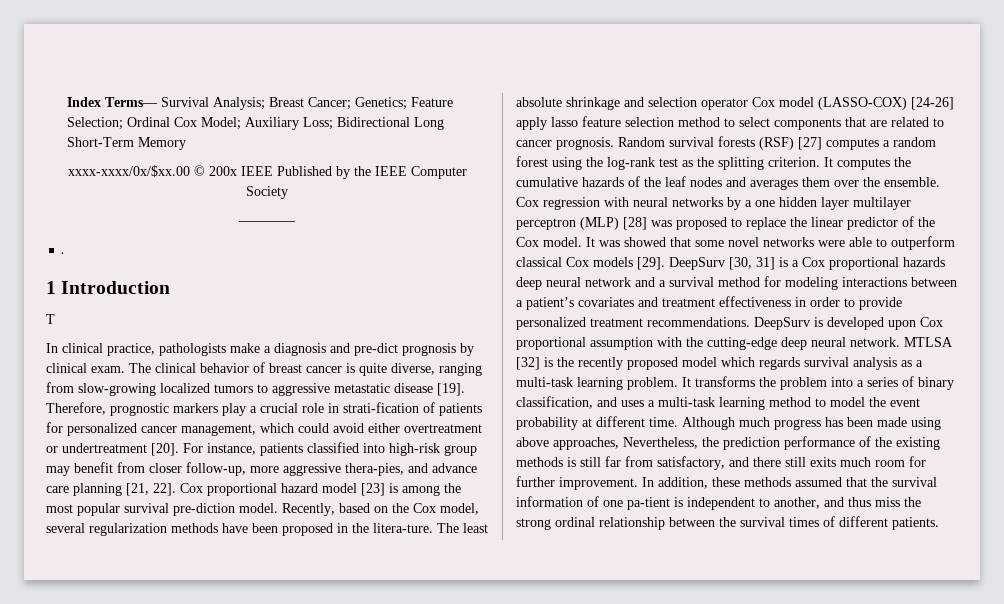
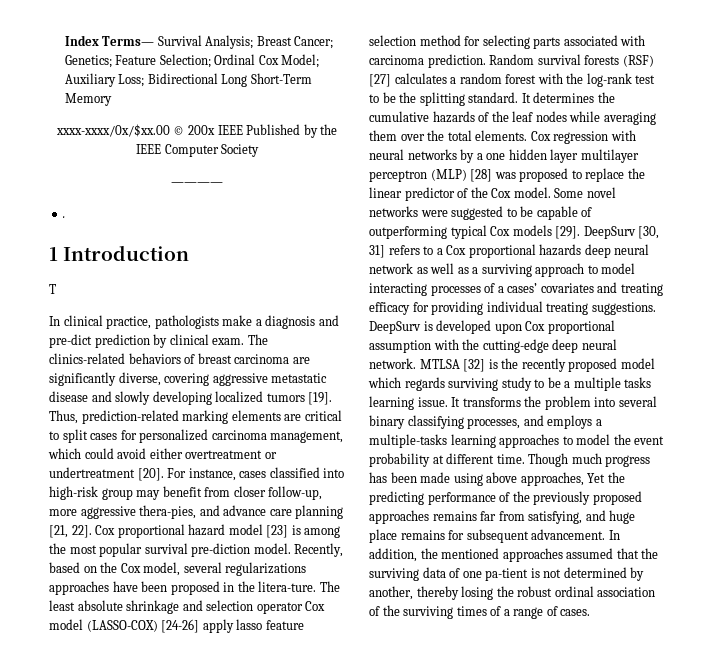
- In clinical practice, pathologists make a diagnosis and pre-dict prognosis by clinical exam.
+ In clinical practice, pathologists make a diagnosis and pre-dict prediction by clinical exam.
- The clinical behavior of breast cancer is quite diverse, ranging from slow-growing localized tumors to aggressive metastatic disease [19]. Therefore, prognostic markers play a crucial role in strati-fication of patients for personalized cancer management, which could avoid either overtreatment or undertreatment [20].
+ The clinics-related behaviors of breast carcinoma are significantly diverse, covering aggressive metastatic disease and slowly developing localized tumors [19]. Thus, prediction-related marking elements are critical to split cases for personalized carcinoma management, which could avoid either overtreatment or undertreatment [20].
- For instance, patients classified into high-risk group may benefit from closer follow-up, more aggressive thera-pies, and advance care planning [21, 22].
+ For instance, cases classified into high-risk group may benefit from closer follow-up, more aggressive thera-pies, and advance care planning [21, 22].
- Recently, based on the Cox model, several regularization methods have been proposed in the litera-ture.
+ Recently, based on the Cox model, several regularizations approaches have been proposed in the litera-ture.
- The least absolute shrinkage and selection operator Cox model (LASSO-COX) [24-26] apply lasso feature selection method to select components that are related to cancer prognosis.
+ The least absolute shrinkage and selection operator Cox model (LASSO-COX) [24-26] apply lasso feature selection method for selecting parts associated with carcinoma prediction.
- Random survival forests (RSF) [27] computes a random forest using the log-rank test as the splitting criterion. It computes the cumulative hazards of the leaf nodes and averages them over the ensemble.
+ Random survival forests (RSF) [27] calculates a random forest with the log-rank test to be the splitting standard. It determines the cumulative hazards of the leaf nodes while averaging them over the total elements.
- It was showed that some novel networks were able to outperform classical Cox models [29].
+ Some novel networks were suggested to be capable of outperforming typical Cox models [29].
- DeepSurv [30, 31] is a Cox proportional hazards deep neural network and a survival method for modeling interactions between a patient’s covariates and treatment effectiveness in order to provide personalized treatment recommendations.
+ DeepSurv [30, 31] refers to a Cox proportional hazards deep neural network as well as a surviving approach to model interacting processes of a cases’ covariates and treating efficacy for providing individual treating suggestions.
- MTLSA [32] is the recently proposed model which regards survival analysis as a multi-task learning problem.
+ MTLSA [32] is the recently proposed model which regards surviving study to be a multiple tasks learning issue.
- It transforms the problem into a series of binary classification, and uses a multi-task learning method to model the event probability at different time.
+ It transforms the problem into several binary classifying processes, and employs a multiple-tasks learning approaches to model the event probability at different time.
- Although much progress has been made using above approaches, Nevertheless, the prediction performance of the existing methods is still far from satisfactory, and there still exits much room for further improvement. In addition, these methods assumed that the survival information of one pa-tient is independent to another, and thus miss the strong ordinal relationship between the survival times of different patients.
+ Though much progress has been made using above approaches, Yet the predicting performance of the previously proposed approaches remains far from satisfying, and huge place remains for subsequent advancement. In addition, the mentioned approaches assumed that the surviving data of one pa-tient is not determined by another, thereby losing the robust ordinal association of the surviving times of a range of cases.

